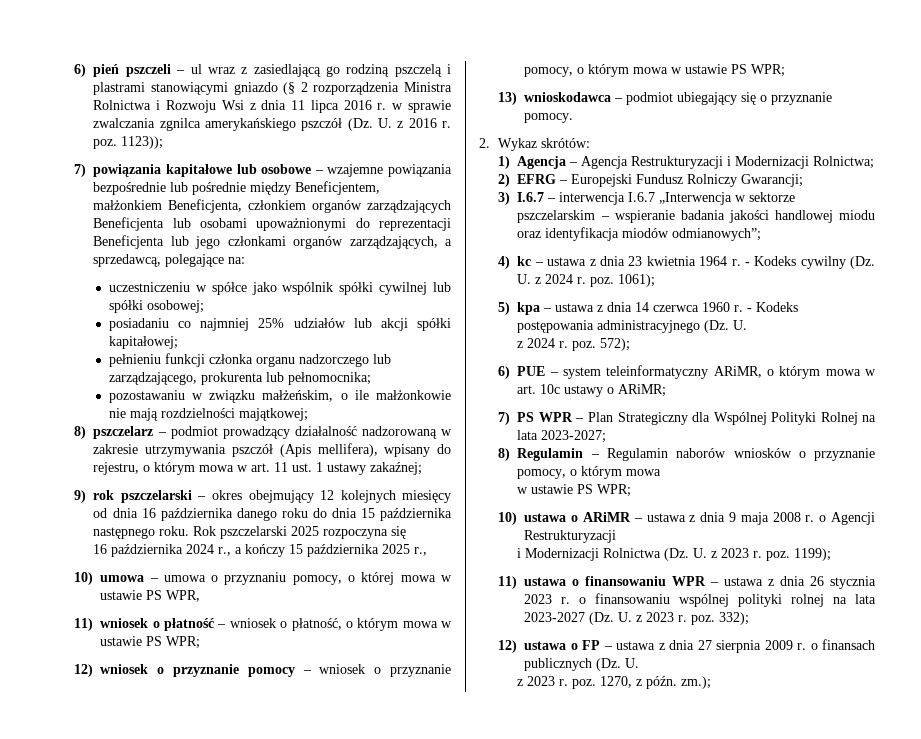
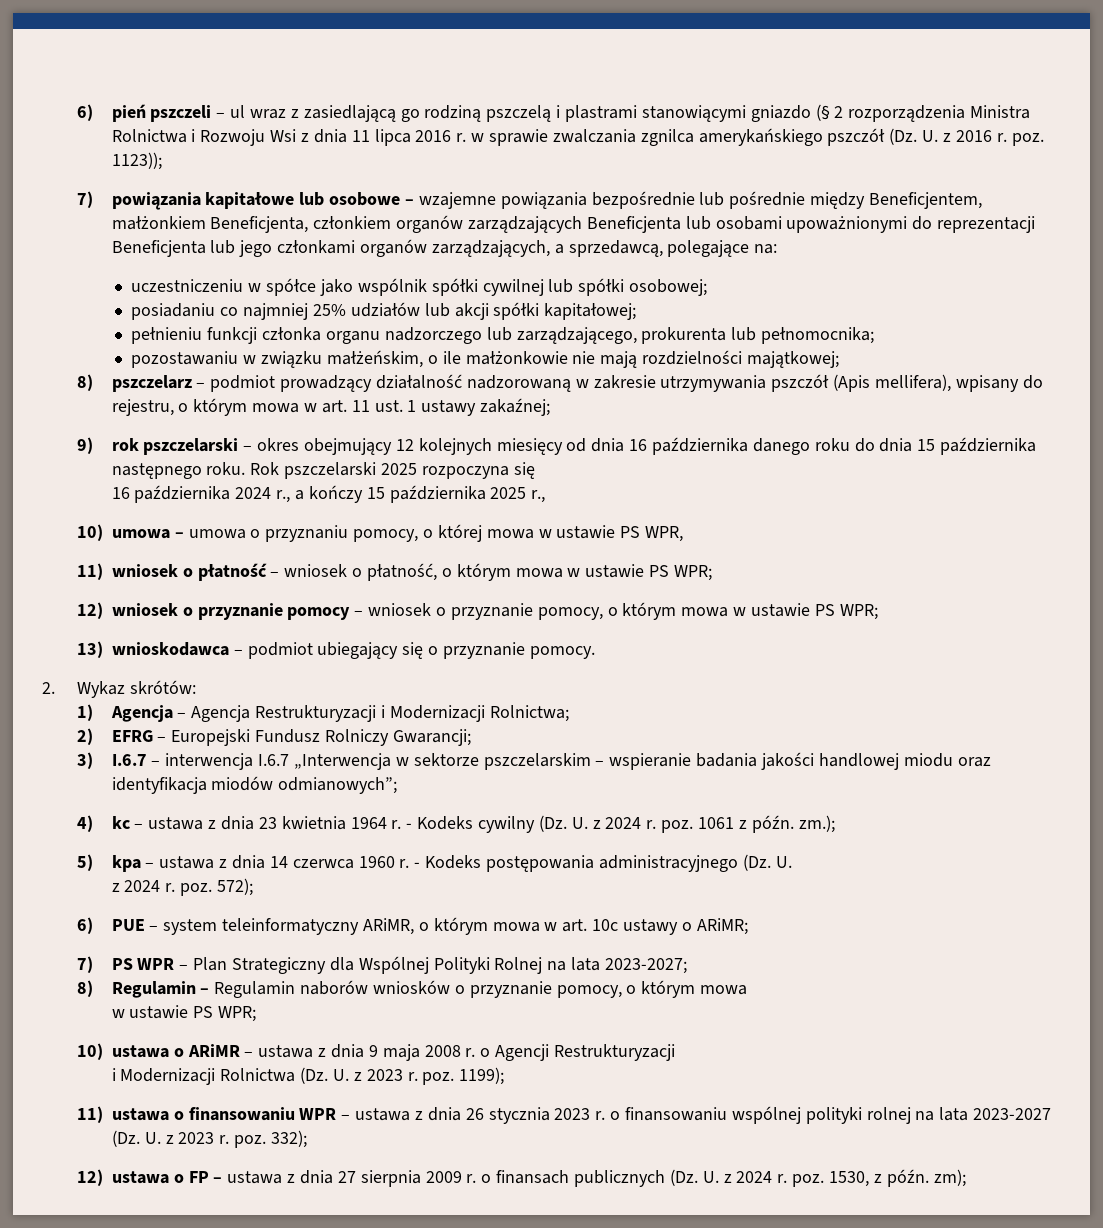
- - Kodeks cywilny (Dz. U. z 2024 r. poz. 1061);
+ - Kodeks cywilny (Dz. U. z 2024 r. poz. 1061 z późn. zm.);
- 12) ustawa o FP – ustawa z dnia 27 sierpnia 2009 r. o finansach publicznych (Dz. U.
- z 2023 r. poz. 1270, z późn. zm.);
+ 12) ustawa o FP – ustawa z dnia 27 sierpnia 2009 r. o finansach publicznych (Dz. U. z 2024 r. poz. 1530, z późn. zm);

